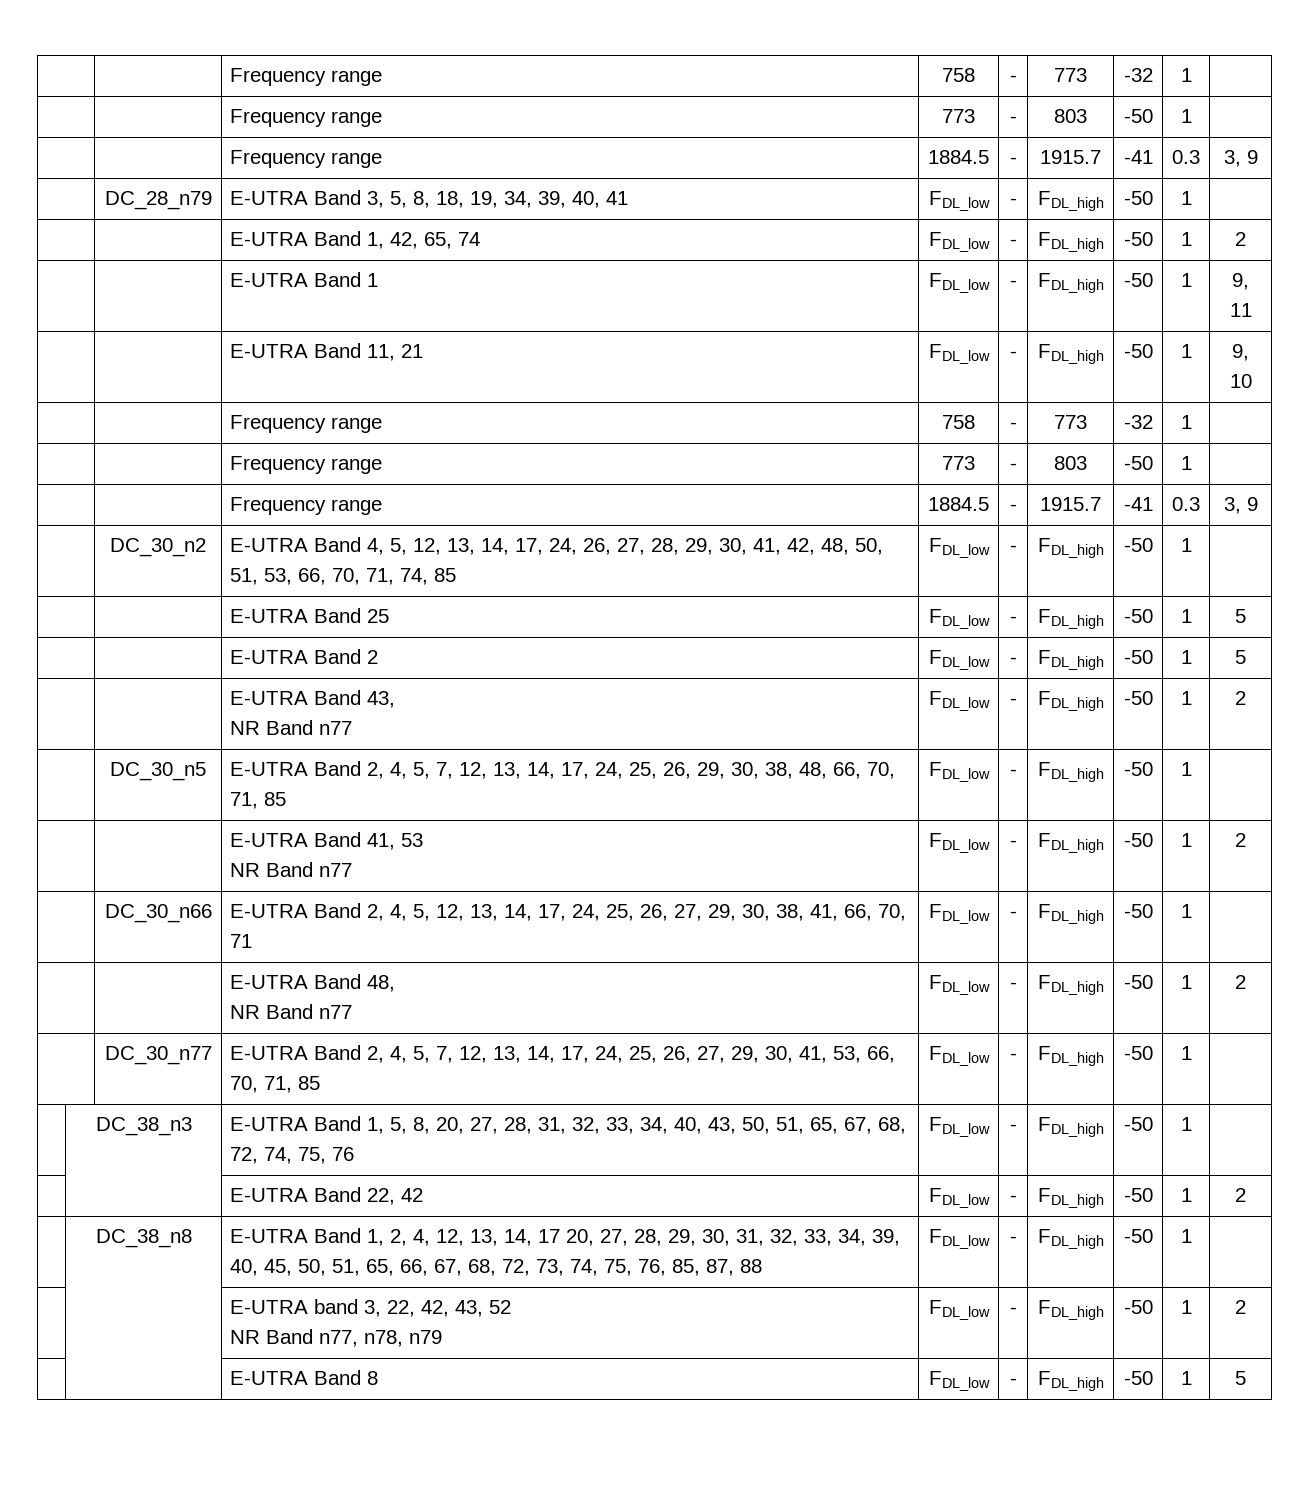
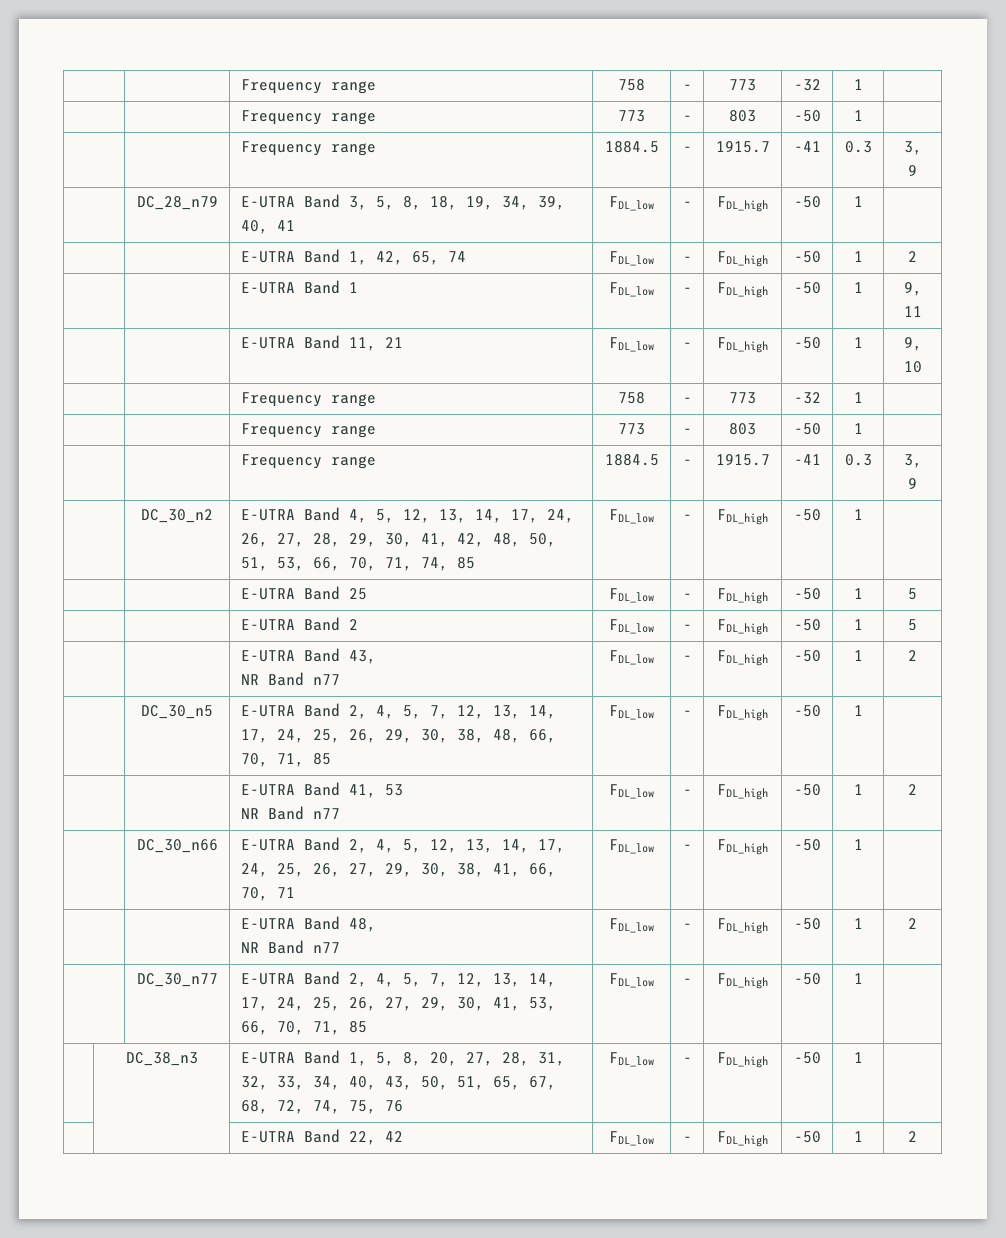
- DC_38_n8 | E-UTRA Band 1, 2, 4, 12, 13, 14, 17 20, 27, 28, 29, 30, 31, 32, 33, 34, 39, 40, 45, 50, 51, 65, 66, 67, 68, 72, 73, 74, 75, 76, 85, 87, 88 | FDL_low | - | FDL_high | -50 | 1 |
- | | E-UTRA band 3, 22, 42, 43, 52
- NR Band n77, n78, n79 | FDL_low | - | FDL_high | -50 | 1 | 2
- | | E-UTRA Band 8 | FDL_low | - | FDL_high | -50 | 1 | 5

